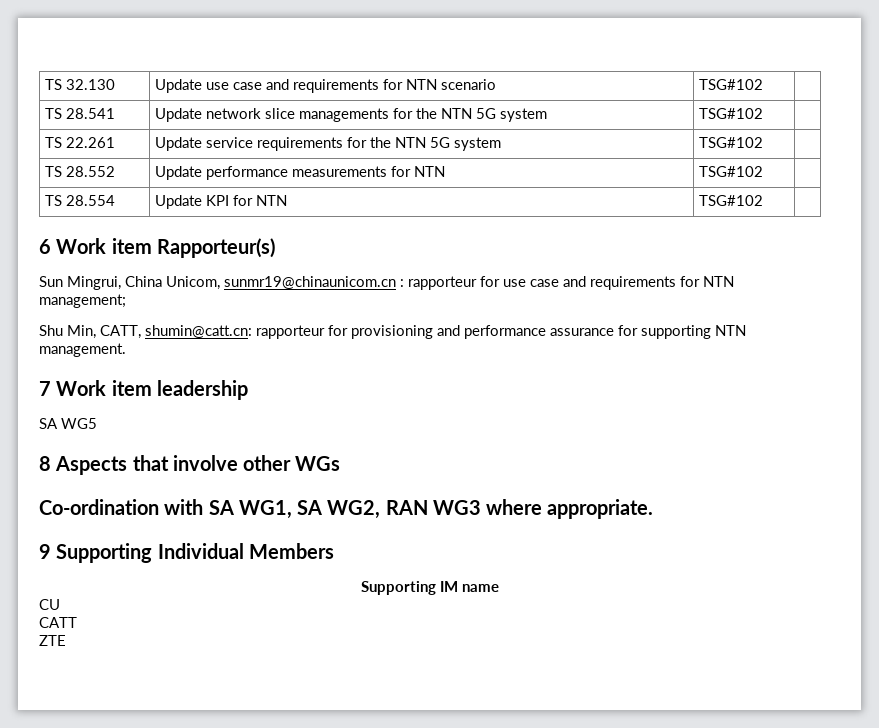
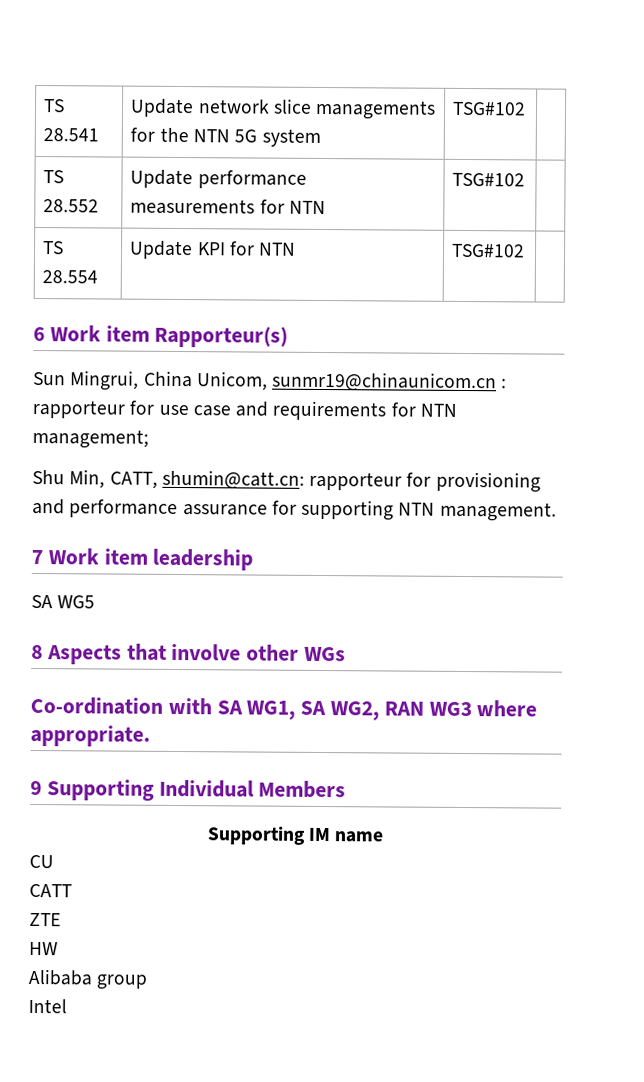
- TS 32.130 | Update use case and requirements for NTN scenario | TSG#102 |
- TS 22.261 | Update service requirements for the NTN 5G system | TSG#102 |
+ HW
+ Alibaba group
+ Intel

